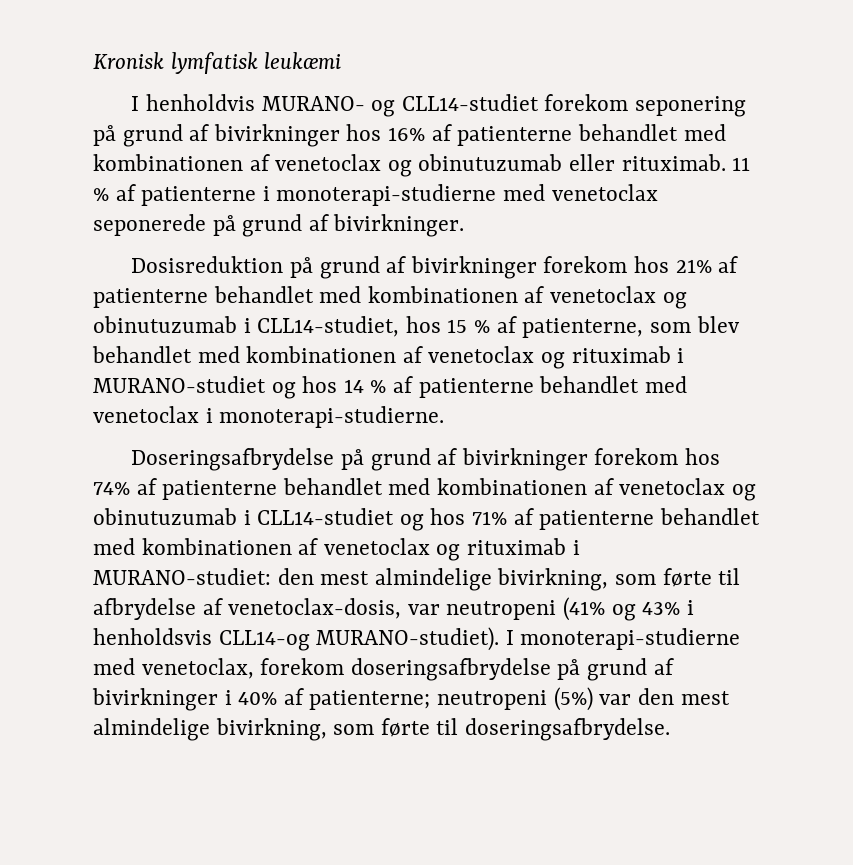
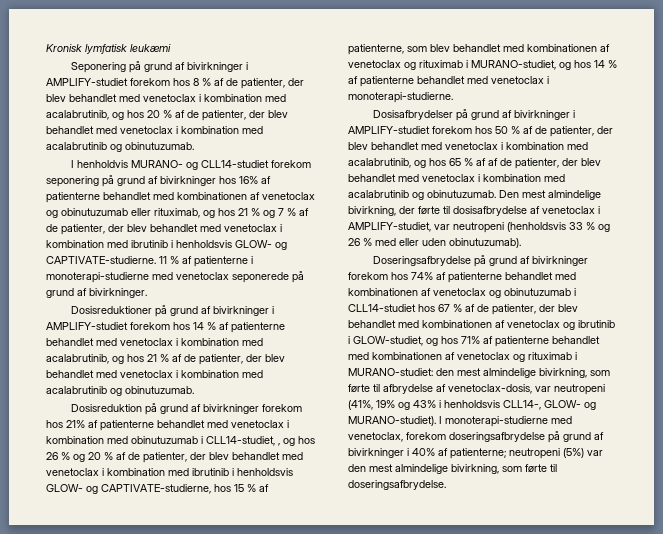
+ Seponering på grund af bivirkninger i AMPLIFY-studiet forekom hos 8 % af de patienter, der blev behandlet med venetoclax i kombination med acalabrutinib, og hos 20 % af de patienter, der blev behandlet med venetoclax i kombination med acalabrutinib og obinutuzumab.
- I henholdvis MURANO- og CLL14-studiet forekom seponering på grund af bivirkninger hos 16% af patienterne behandlet med kombinationen af venetoclax og obinutuzumab eller rituximab.
+ I henholdvis MURANO- og CLL14-studiet forekom seponering på grund af bivirkninger hos 16% af patienterne behandlet med kombinationen af venetoclax og obinutuzumab eller rituximab, og hos 21 % og 7 % af de patienter, der blev behandlet med venetoclax i kombination med ibrutinib i henholdsvis GLOW- og CAPTIVATE-studierne.
+ Dosisreduktioner på grund af bivirkninger i AMPLIFY-studiet forekom hos 14 % af patienterne behandlet med venetoclax i kombination med acalabrutinib, og hos 21 % af de patienter, der blev behandlet med venetoclax i kombination med acalabrutinib og obinutuzumab.
- Dosisreduktion på grund af bivirkninger forekom hos 21% af patienterne behandlet med kombinationen af venetoclax og obinutuzumab i CLL14-studiet, hos 15 % af patienterne, som blev behandlet med kombinationen af venetoclax og rituximab i MURANO-studiet og hos 14 % af patienterne behandlet med venetoclax i monoterapi-studierne.
+ Dosisreduktion på grund af bivirkninger forekom hos 21% af patienterne behandlet med venetoclax i kombination med obinutuzumab i CLL14-studiet, , og hos 26 % og 20 % af de patienter, der blev behandlet med venetoclax i kombination med ibrutinib i henholdsvis GLOW- og CAPTIVATE-studierne, hos 15 % af patienterne, som blev behandlet med kombinationen af venetoclax og rituximab i MURANO-studiet, og hos 14 % af patienterne behandlet med venetoclax i monoterapi-studierne.
+ Dosisafbrydelser på grund af bivirkninger i AMPLIFY-studiet forekom hos 50 % af de patienter, der blev behandlet med venetoclax i kombination med acalabrutinib, og hos 65 % af af de patienter, der blev behandlet med venetoclax i kombination med acalabrutinib og obinutuzumab. Den mest almindelige bivirkning, der førte til dosisafbrydelse af venetoclax i AMPLIFY-studiet, var neutropeni (henholdsvis 33 % og 26 % med eller uden obinutuzumab).
- Doseringsafbrydelse på grund af bivirkninger forekom hos 74% af patienterne behandlet med kombinationen af venetoclax og obinutuzumab i CLL14-studiet og hos 71% af patienterne behandlet med kombinationen af venetoclax og rituximab i MURANO-studiet: den mest almindelige bivirkning, som førte til afbrydelse af venetoclax-dosis, var neutropeni (41% og 43% i henholdsvis CLL14-og MURANO-studiet).
+ Doseringsafbrydelse på grund af bivirkninger forekom hos 74% af patienterne behandlet med kombinationen af venetoclax og obinutuzumab i CLL14-studiet hos 67 % af de patienter, der blev behandlet med kombinationen af venetoclax og ibrutinib i GLOW-studiet, og hos 71% af patienterne behandlet med kombinationen af venetoclax og rituximab i MURANO-studiet: den mest almindelige bivirkning, som førte til afbrydelse af venetoclax-dosis, var neutropeni (41%, 19% og 43% i henholdsvis CLL14-, GLOW- og MURANO-studiet).

